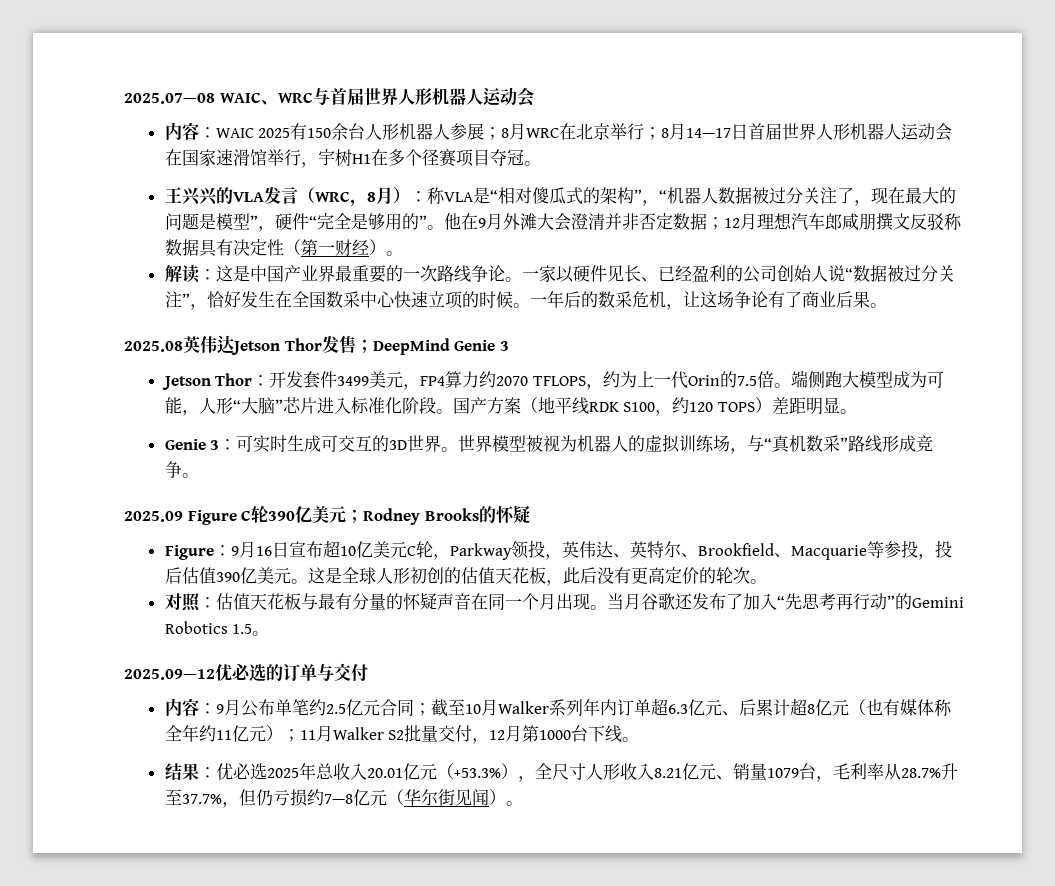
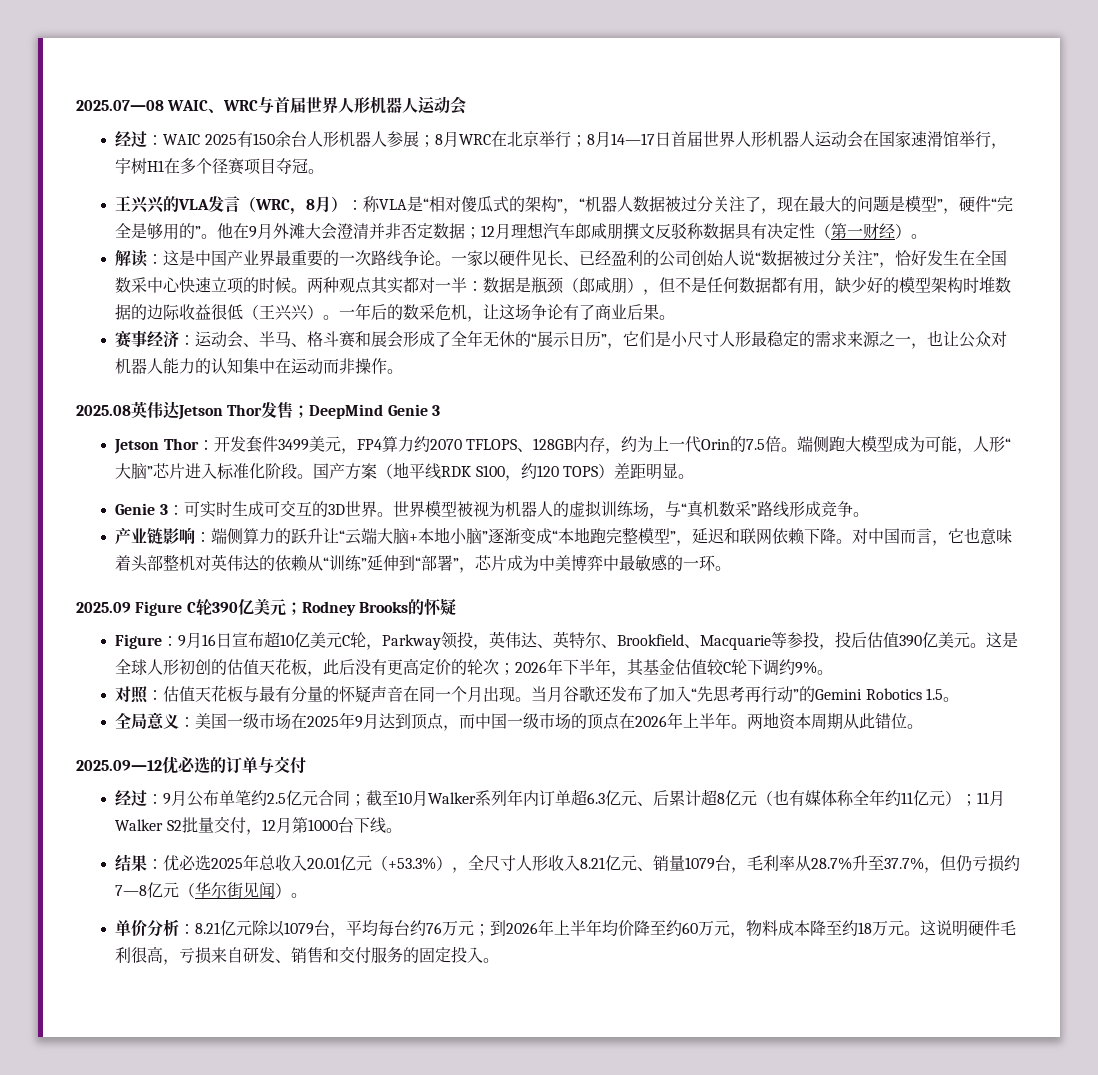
- 内容：WAIC 2025有150余台人形机器人参展；8月WRC在北京举行；8月14—17日首届世界人形机器人运动会在国家速滑馆举行，宇树H1在多个径赛项目夺冠。
+ 经过：WAIC 2025有150余台人形机器人参展；8月WRC在北京举行；8月14—17日首届世界人形机器人运动会在国家速滑馆举行，宇树H1在多个径赛项目夺冠。
+ 两种观点其实都对一半：数据是瓶颈（郎咸朋），但不是任何数据都有用，缺少好的模型架构时堆数据的边际收益很低（王兴兴）。
+ 赛事经济：运动会、半马、格斗赛和展会形成了全年无休的“展示日历”，它们是小尺寸人形最稳定的需求来源之一，也让公众对机器人能力的认知集中在运动而非操作。
- Jetson Thor：开发套件3499美元，FP4算力约2070 TFLOPS，约为上一代Orin的7.5倍。
+ Jetson Thor：开发套件3499美元，FP4算力约2070 TFLOPS、128GB内存，约为上一代Orin的7.5倍。
+ 产业链影响：端侧算力的跃升让“云端大脑+本地小脑”逐渐变成“本地跑完整模型”，延迟和联网依赖下降。对中国而言，它也意味着头部整机对英伟达的依赖从“训练”延伸到“部署”，芯片成为中美博弈中最敏感的一环。
- 这是全球人形初创的估值天花板，此后没有更高定价的轮次。
+ 这是全球人形初创的估值天花板，此后没有更高定价的轮次；2026年下半年，其基金估值较C轮下调约9%。
+ 全局意义：美国一级市场在2025年9月达到顶点，而中国一级市场的顶点在2026年上半年。两地资本周期从此错位。
- 内容：9月公布单笔约2.5亿元合同；截至10月Walker系列年内订单超6.3亿元、后累计超8亿元（也有媒体称全年约11亿元）；11月Walker S2批量交付，12月第1000台下线。
+ 经过：9月公布单笔约2.5亿元合同；截至10月Walker系列年内订单超6.3亿元、后累计超8亿元（也有媒体称全年约11亿元）；11月Walker S2批量交付，12月第1000台下线。
+ 单价分析：8.21亿元除以1079台，平均每台约76万元；到2026年上半年均价降至约60万元，物料成本降至约18万元。这说明硬件毛利很高，亏损来自研发、销售和交付服务的固定投入。

